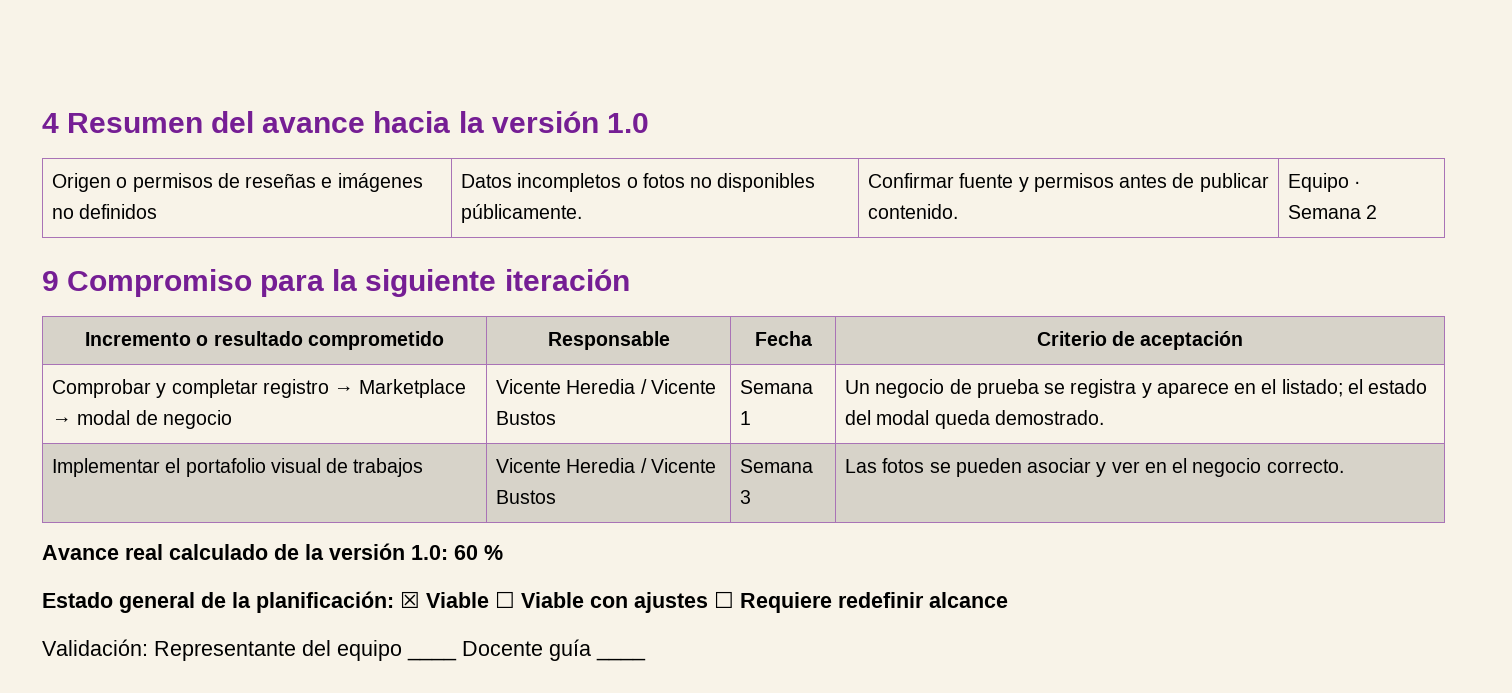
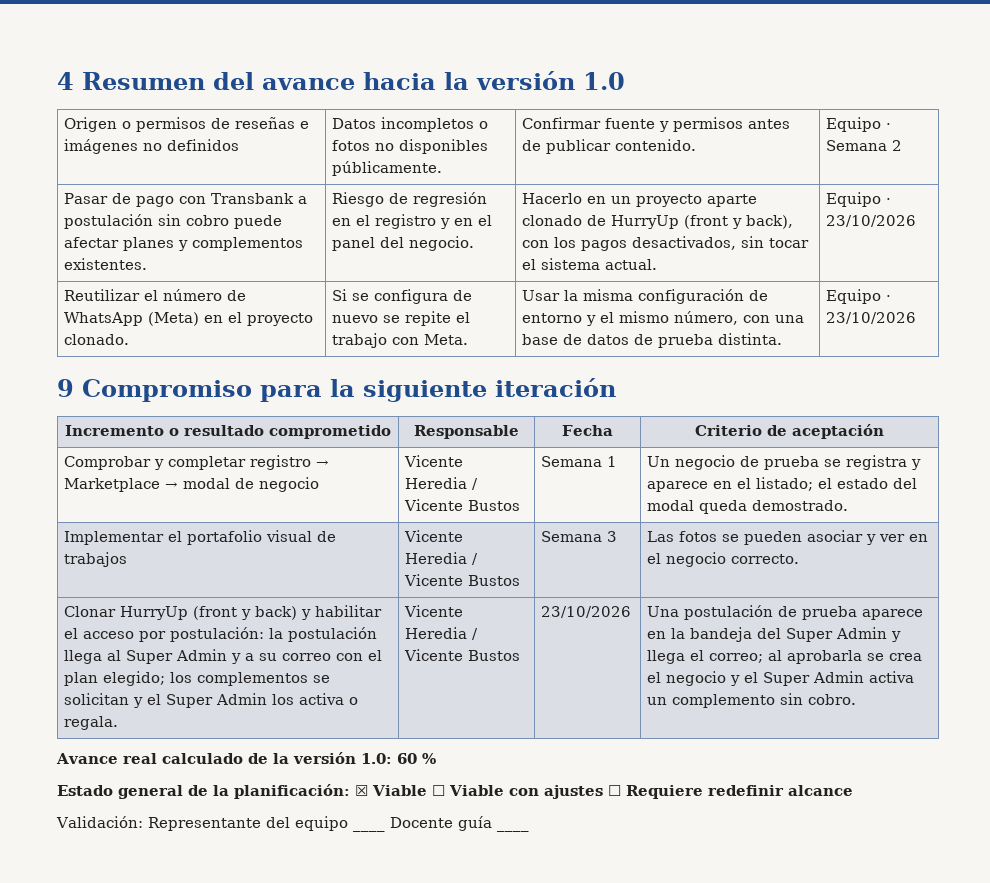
+ Pasar de pago con Transbank a postulación sin cobro puede afectar planes y complementos existentes. | Riesgo de regresión en el registro y en el panel del negocio. | Hacerlo en un proyecto aparte clonado de HurryUp (front y back), con los pagos desactivados, sin tocar el sistema actual. | Equipo · 23/10/2026
+ Reutilizar el número de WhatsApp (Meta) en el proyecto clonado. | Si se configura de nuevo se repite el trabajo con Meta. | Usar la misma configuración de entorno y el mismo número, con una base de datos de prueba distinta. | Equipo · 23/10/2026
+ Clonar HurryUp (front y back) y habilitar el acceso por postulación: la postulación llega al Super Admin y a su correo con el plan elegido; los complementos se solicitan y el Super Admin los activa o regala. | Vicente Heredia / Vicente Bustos | 23/10/2026 | Una postulación de prueba aparece en la bandeja del Super Admin y llega el correo; al aprobarla se crea el negocio y el Super Admin activa un complemento sin cobro.

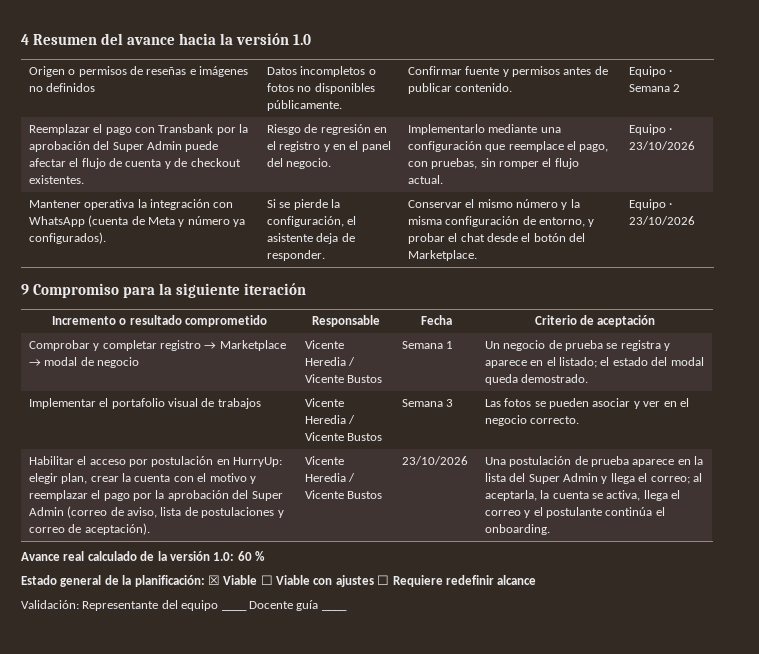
- Pasar de pago con Transbank a postulación sin cobro puede afectar planes y complementos existentes.
+ Reemplazar el pago con Transbank por la aprobación del Super Admin puede afectar el flujo de cuenta y de checkout existentes.
- Hacerlo en un proyecto aparte clonado de HurryUp (front y back), con los pagos desactivados, sin tocar el sistema actual. | Equipo · 23/10/2026
- Reutilizar el número de WhatsApp (Meta) en el proyecto clonado. | Si se configura de nuevo se repite el trabajo con Meta. | Usar la misma configuración de entorno y el mismo número, con una base de datos de prueba distinta.
+ Implementarlo mediante una configuración que reemplace el pago, con pruebas, sin romper el flujo actual. | Equipo · 23/10/2026
+ Mantener operativa la integración con WhatsApp (cuenta de Meta y número ya configurados). | Si se pierde la configuración, el asistente deja de responder. | Conservar el mismo número y la misma configuración de entorno, y probar el chat desde el botón del Marketplace.
- Clonar HurryUp (front y back) y habilitar el acceso por postulación: la postulación llega al Super Admin y a su correo con el plan elegido; los complementos se solicitan y el Super Admin los activa o regala.
+ Habilitar el acceso por postulación en HurryUp: elegir plan, crear la cuenta con el motivo y reemplazar el pago por la aprobación del Super Admin (correo de aviso, lista de postulaciones y correo de aceptación).
- Una postulación de prueba aparece en la bandeja del Super Admin y llega el correo; al aprobarla se crea el negocio y el Super Admin activa un complemento sin cobro.
+ Una postulación de prueba aparece en la lista del Super Admin y llega el correo; al aceptarla, la cuenta se activa, llega el correo y el postulante continúa el onboarding.

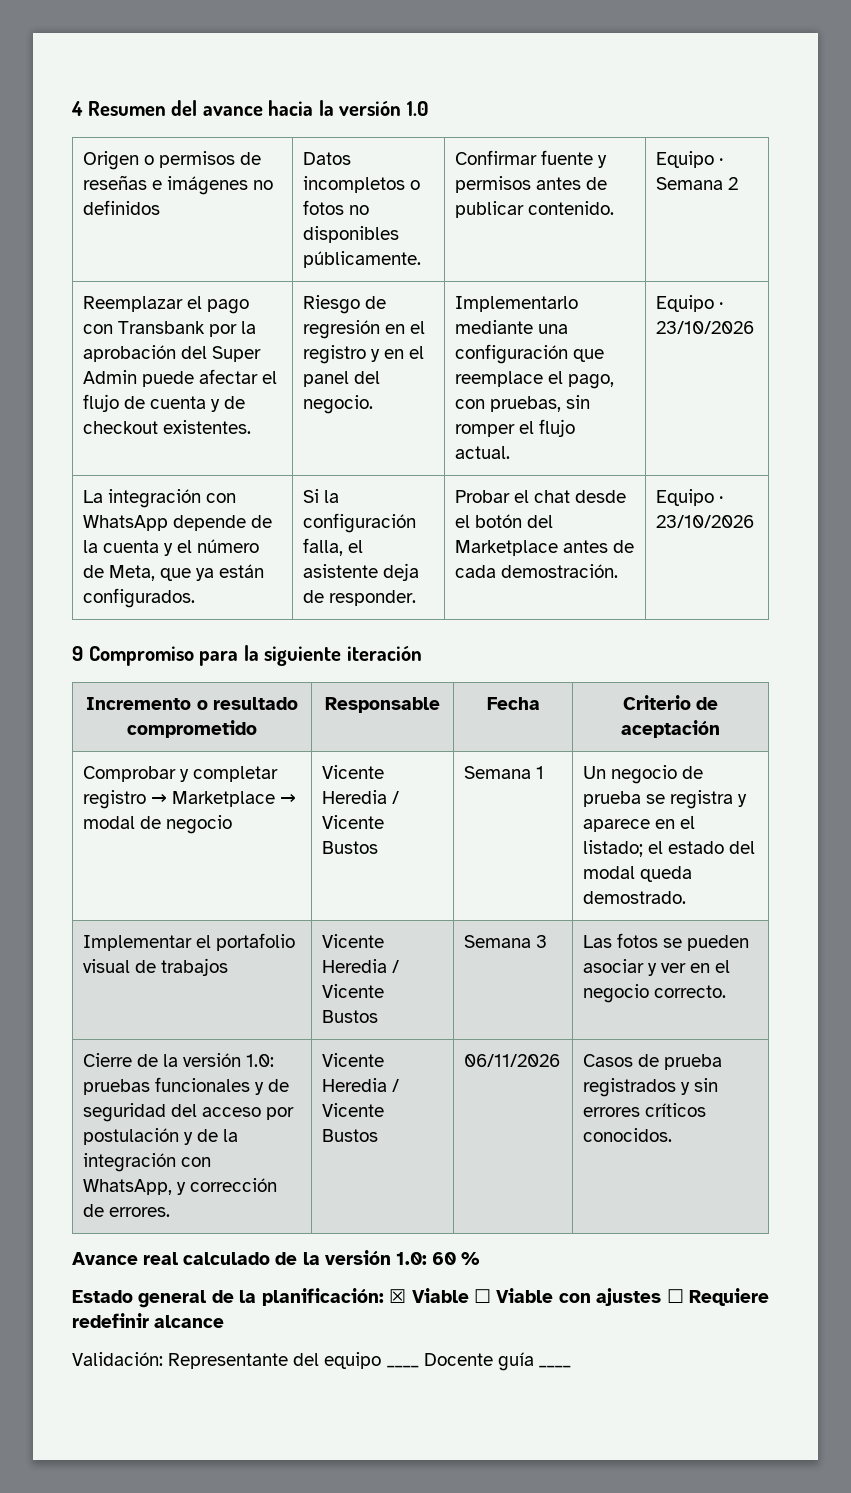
- Mantener operativa la integración con WhatsApp (cuenta de Meta y número ya configurados). | Si se pierde la configuración, el asistente deja de responder.
+ La integración con WhatsApp depende de la cuenta y el número de Meta, que ya están configurados. | Si la configuración falla, el asistente deja de responder.
- Conservar el mismo número y la misma configuración de entorno, y probar el chat desde el botón del Marketplace.
+ Probar el chat desde el botón del Marketplace antes de cada demostración.
- Habilitar el acceso por postulación en HurryUp: elegir plan, crear la cuenta con el motivo y reemplazar el pago por la aprobación del Super Admin (correo de aviso, lista de postulaciones y correo de aceptación). | Vicente Heredia / Vicente Bustos | 23/10/2026 | Una postulación de prueba aparece en la lista del Super Admin y llega el correo; al aceptarla, la cuenta se activa, llega el correo y el postulante continúa el onboarding.
+ Cierre de la versión 1.0: pruebas funcionales y de seguridad del acceso por postulación y de la integración con WhatsApp, y corrección de errores. | Vicente Heredia / Vicente Bustos | 06/11/2026 | Casos de prueba registrados y sin errores críticos conocidos.

